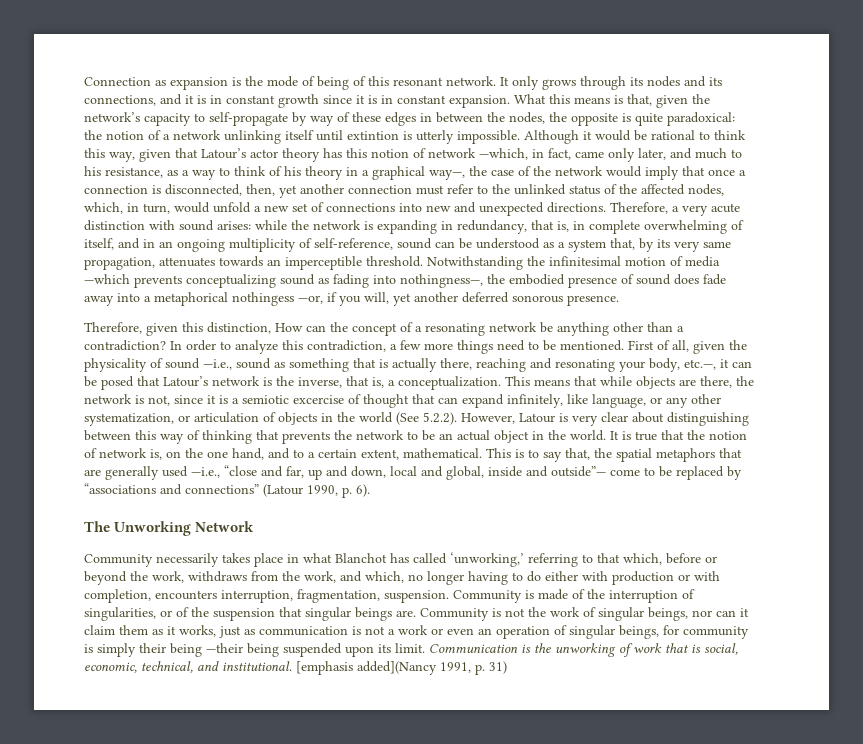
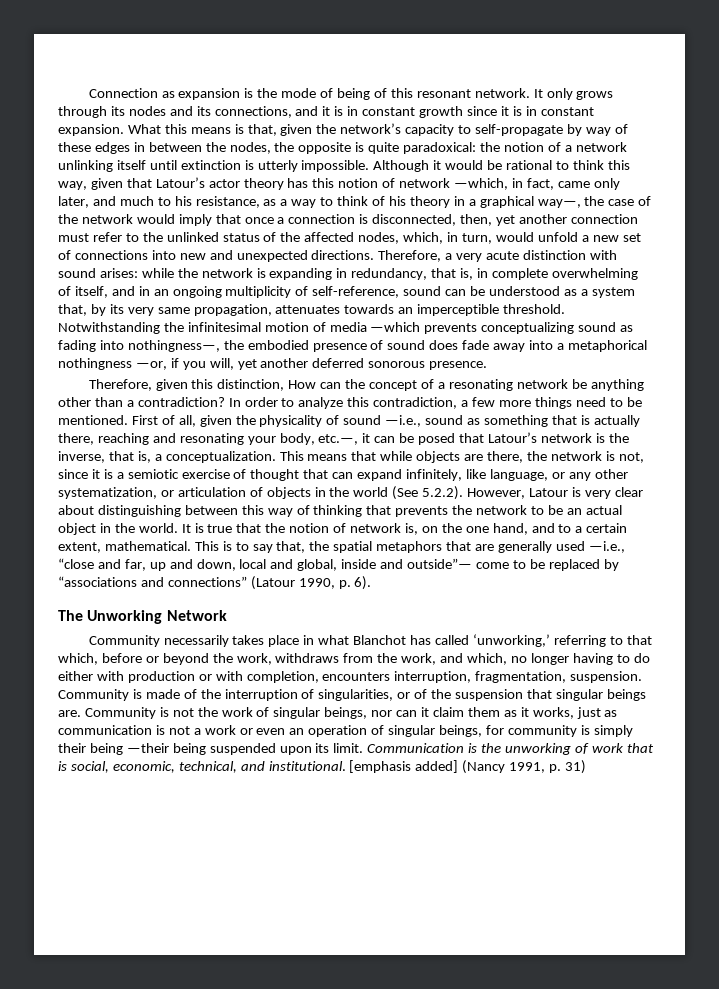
- What this means is that, given the network’s capacity to self-propagate by way of these edges in between the nodes, the opposite is quite paradoxical: the notion of a network unlinking itself until extintion is utterly impossible.
+ What this means is that, given the network’s capacity to self-propagate by way of these edges in between the nodes, the opposite is quite paradoxical: the notion of a network unlinking itself until extinction is utterly impossible.
- Notwithstanding the infinitesimal motion of media —which prevents conceptualizing sound as fading into nothingness—, the embodied presence of sound does fade away into a metaphorical nothingess —or, if you will, yet another deferred sonorous presence.
+ Notwithstanding the infinitesimal motion of media —which prevents conceptualizing sound as fading into nothingness—, the embodied presence of sound does fade away into a metaphorical nothingness —or, if you will, yet another deferred sonorous presence.
- This means that while objects are there, the network is not, since it is a semiotic excercise of thought that can expand infinitely, like language, or any other systematization, or articulation of objects in the world (See 5.2.2). However, Latour is very clear about distinguishing between this way of thinking that prevents the network to be an actual object in the world.
+ This means that while objects are there, the network is not, since it is a semiotic exercise of thought that can expand infinitely, like language, or any other systematization, or articulation of objects in the world (See 5.2.2). However, Latour is very clear about distinguishing between this way of thinking that prevents the network to be an actual object in the world.
- [emphasis added](Nancy 1991, p. 31)
+ [emphasis added] (Nancy 1991, p. 31)

